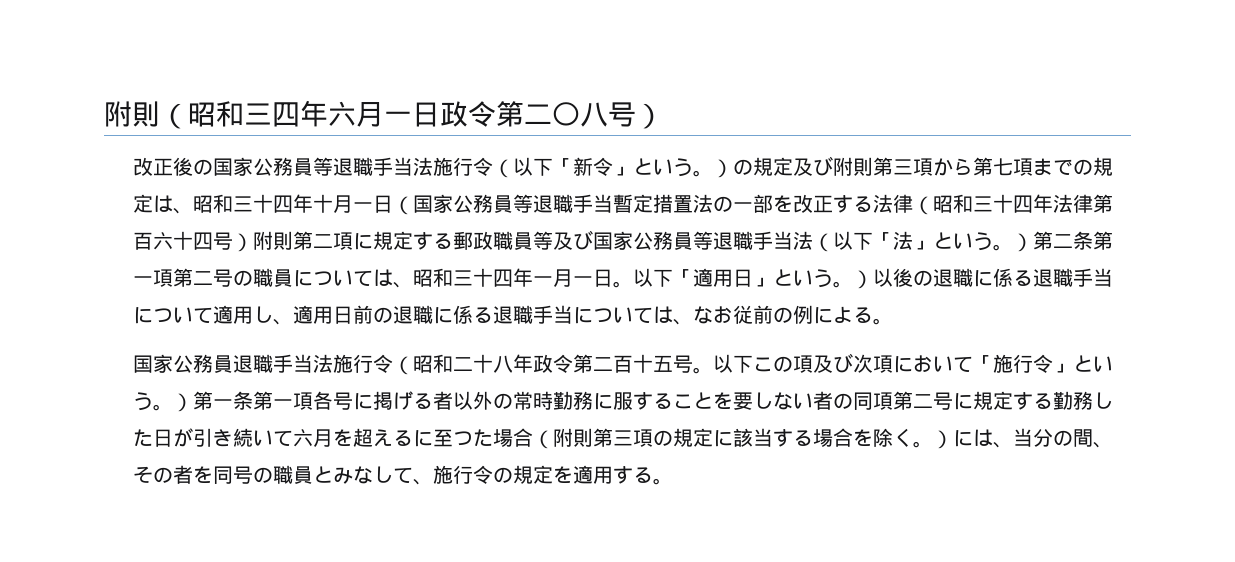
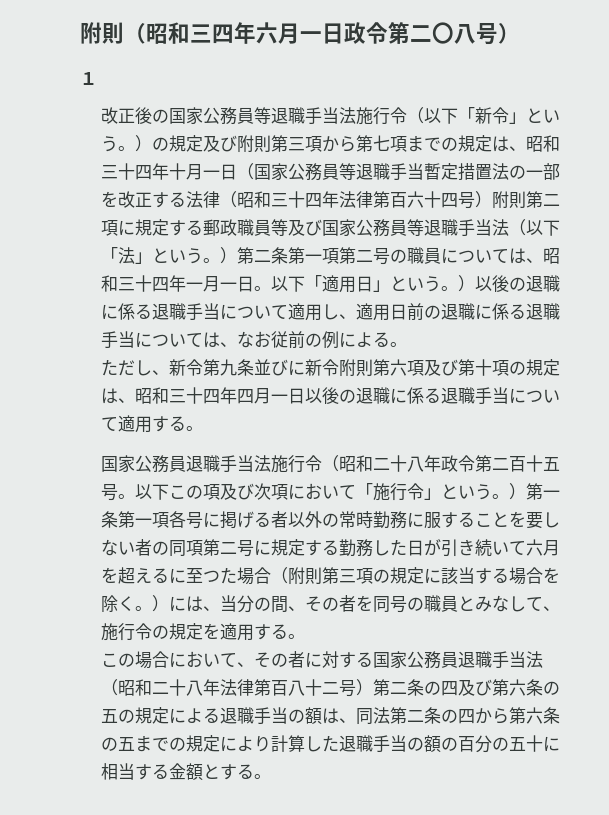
+ １
+ ただし、新令第九条並びに新令附則第六項及び第十項の規定は、昭和三十四年四月一日以後の退職に係る退職手当について適用する。
+ この場合において、その者に対する国家公務員退職手当法（昭和二十八年法律第百八十二号）第二条の四及び第六条の五の規定による退職手当の額は、同法第二条の四から第六条の五までの規定により計算した退職手当の額の百分の五十に相当する金額とする。

